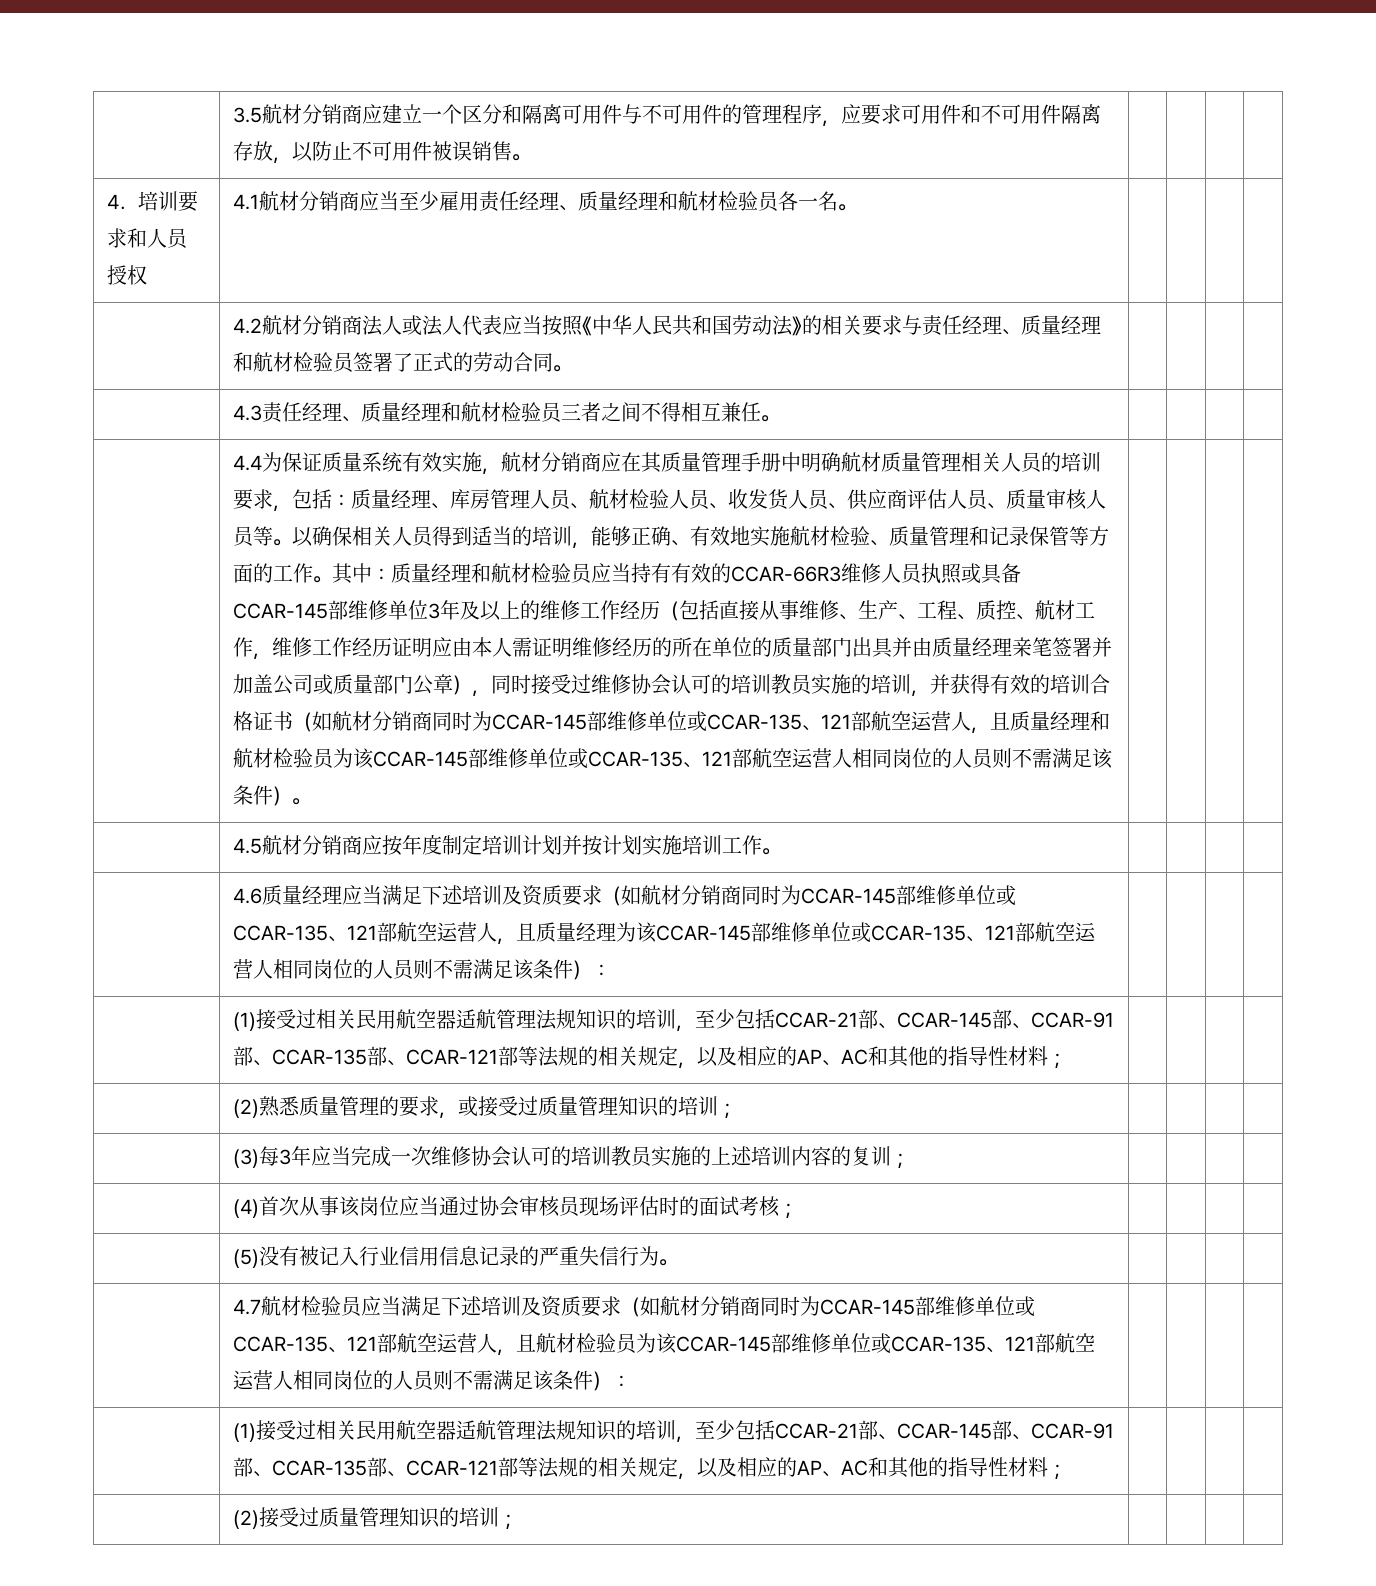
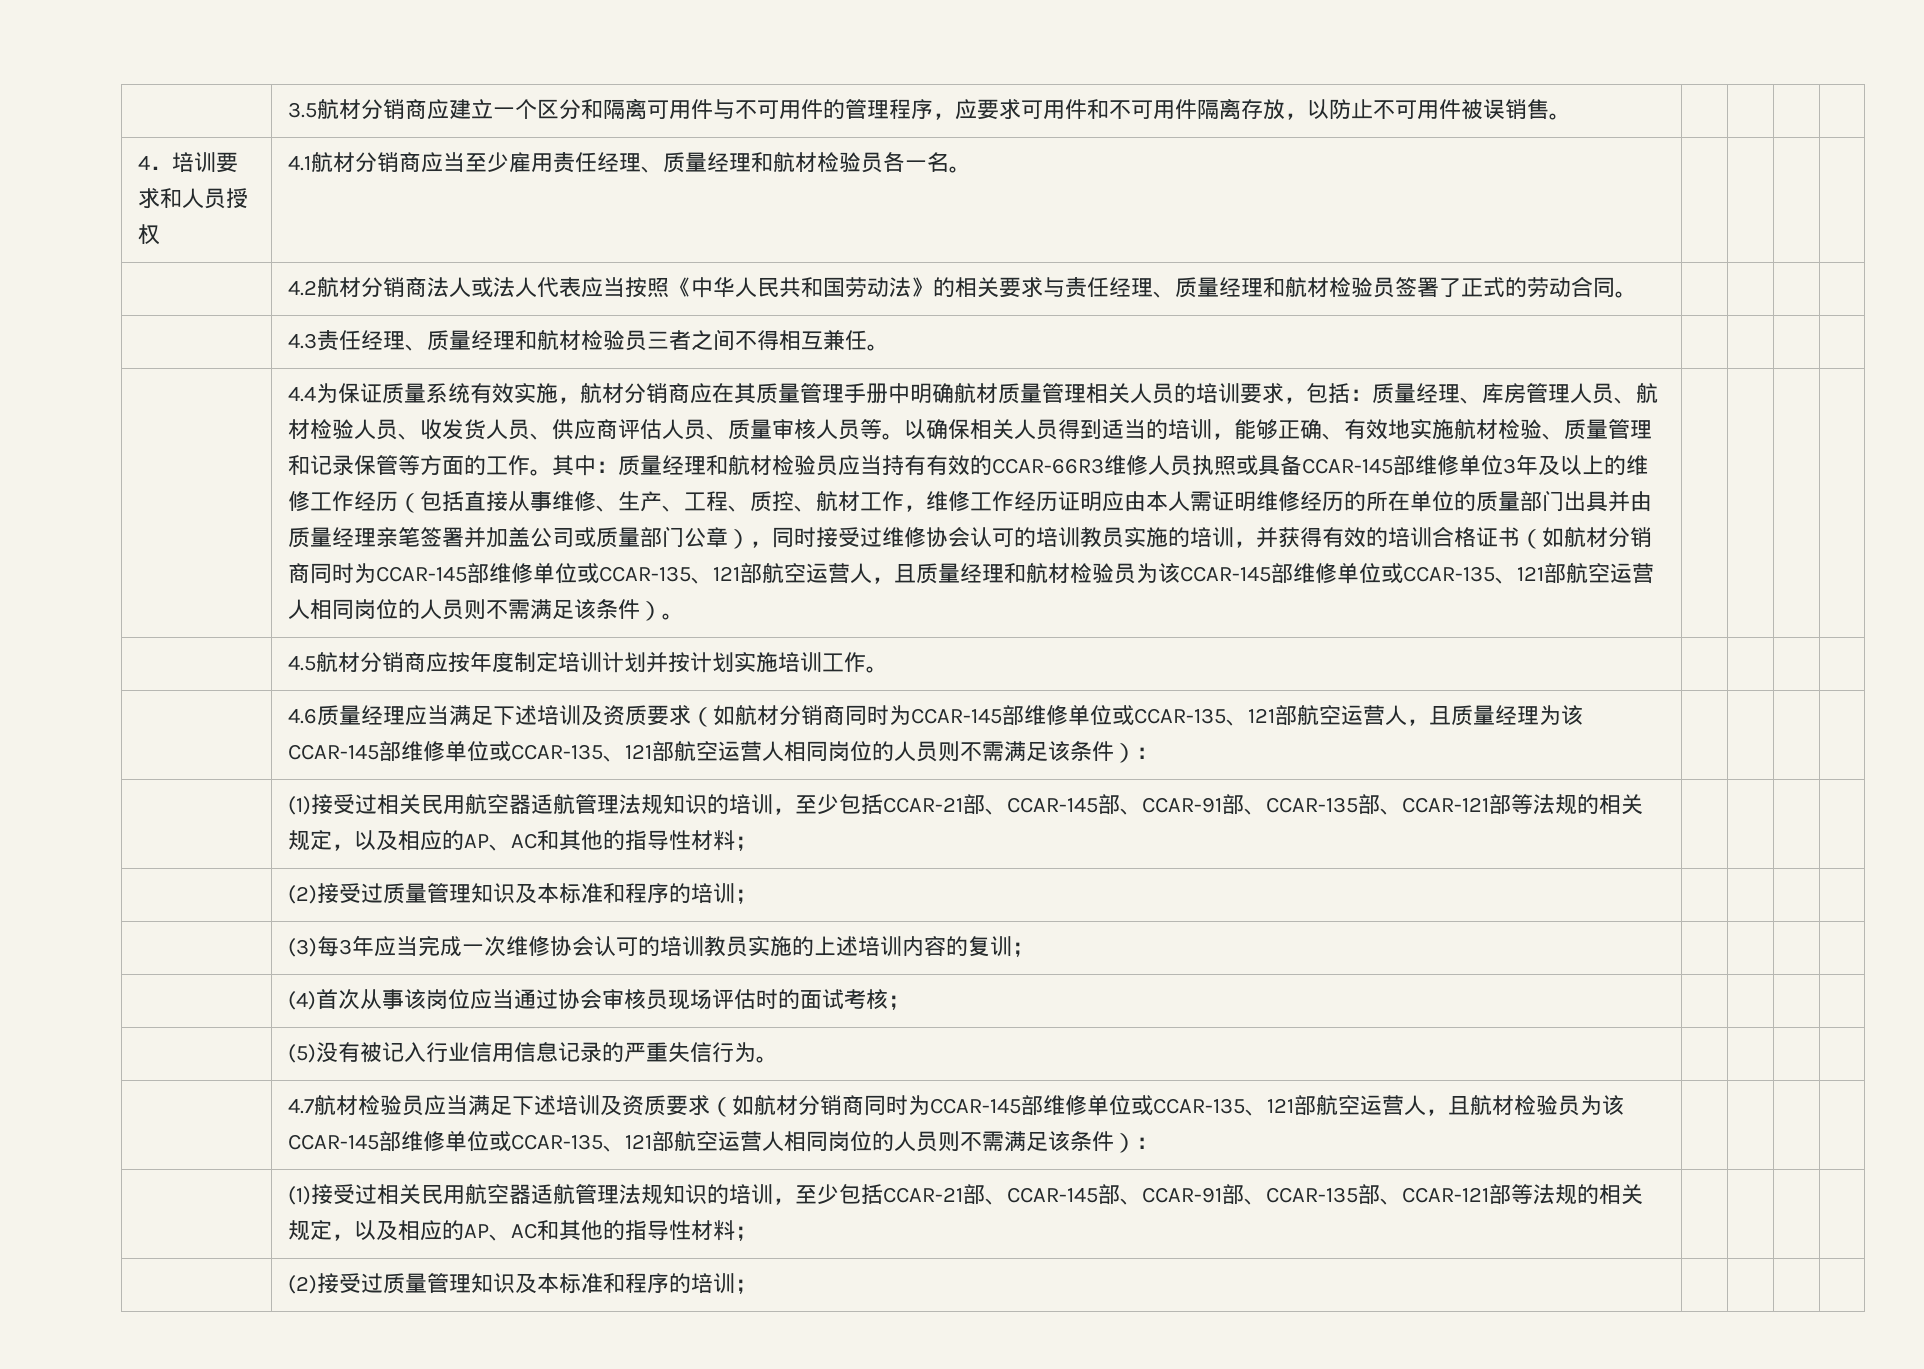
  4.6质量经理应当满足下述培训及资质要求（如航材分销商同时为CCAR-145部维修单位或CCAR-135、121部航空运营人，且质量经理为该CCAR-145部维修单位或CCAR-135、121部航空运营人相同岗位的人员则不需满足该条件）： | | | |
  | (1)接受过相关民用航空器适航管理法规知识的培训，至少包括CCAR-21部、CCAR-145部、CCAR-91部、CCAR-135部、CCAR-121部等法规的相关规定，以及相应的AP、AC和其他的指导性材料； | | | |
- | (2)熟悉质量管理的要求，或接受过质量管理知识的培训； | | | |
+ | (2)接受过质量管理知识及本标准和程序的培训； | | | |
  4.7航材检验员应当满足下述培训及资质要求（如航材分销商同时为CCAR-145部维修单位或CCAR-135、121部航空运营人，且航材检验员为该CCAR-145部维修单位或CCAR-135、121部航空运营人相同岗位的人员则不需满足该条件）： | | | |
  | (1)接受过相关民用航空器适航管理法规知识的培训，至少包括CCAR-21部、CCAR-145部、CCAR-91部、CCAR-135部、CCAR-121部等法规的相关规定，以及相应的AP、AC和其他的指导性材料； | | | |
- | (2)接受过质量管理知识的培训； | | | |
+ | (2)接受过质量管理知识及本标准和程序的培训； | | | |

